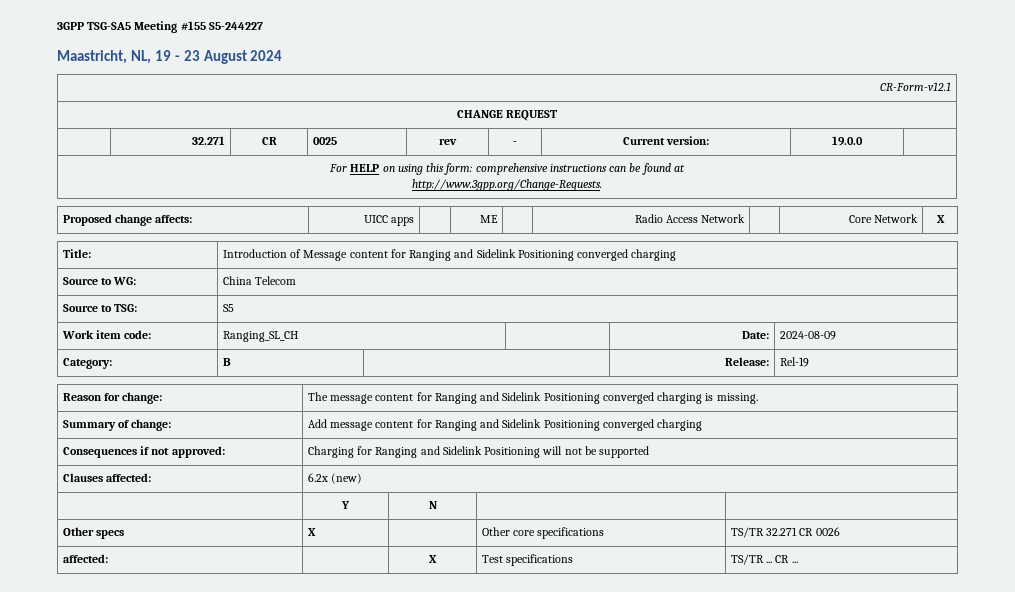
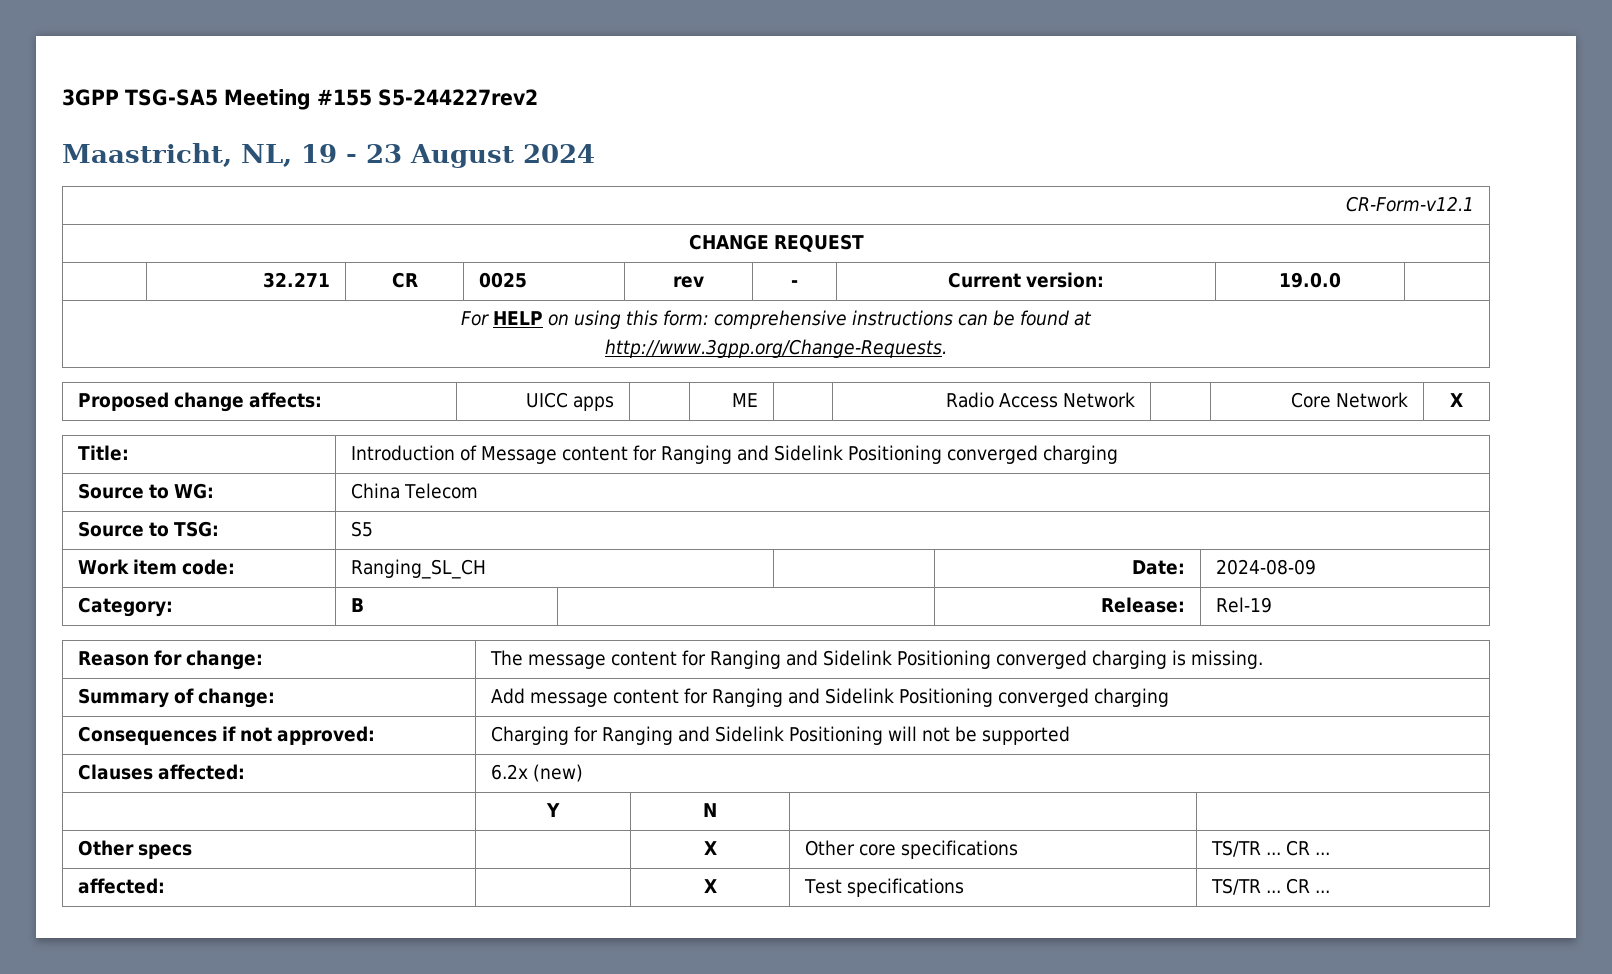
- 3GPP TSG-SA5 Meeting #155 S5-244227
+ 3GPP TSG-SA5 Meeting #155 S5-244227rev2
- Other specs | X | | Other core specifications | TS/TR 32.271 CR 0026
+ Other specs | | X | Other core specifications | TS/TR ... CR ...

